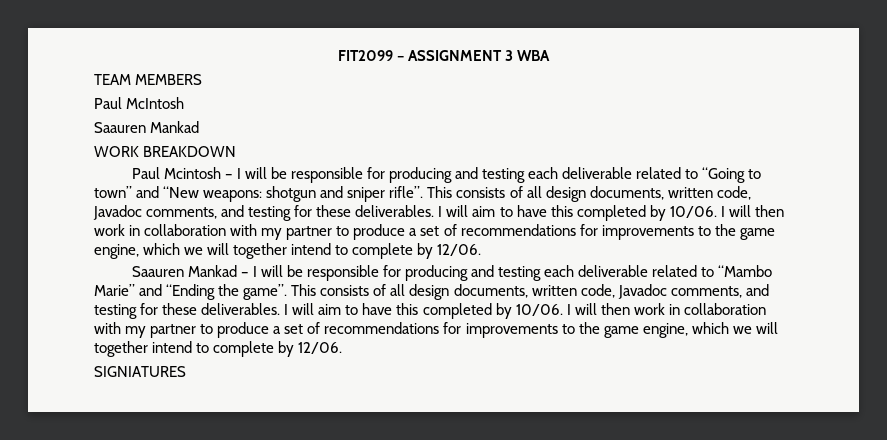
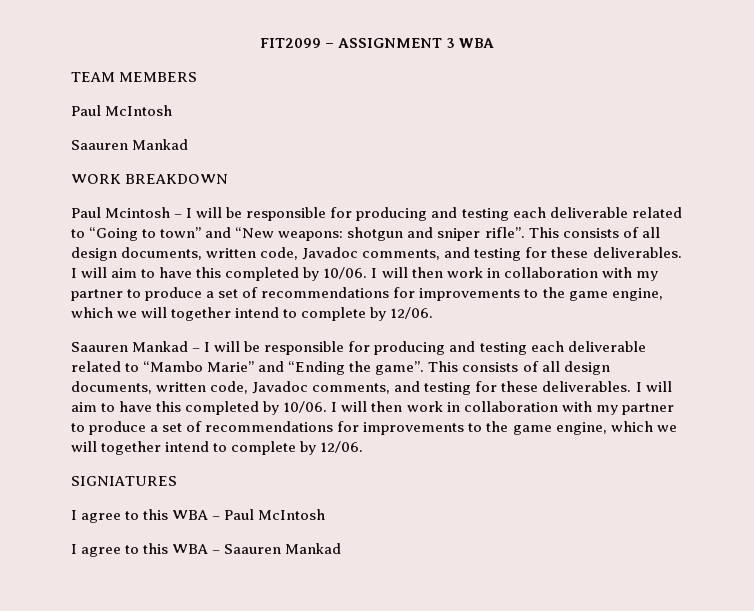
+ I agree to this WBA – Paul McIntosh
+ I agree to this WBA – Saauren Mankad

